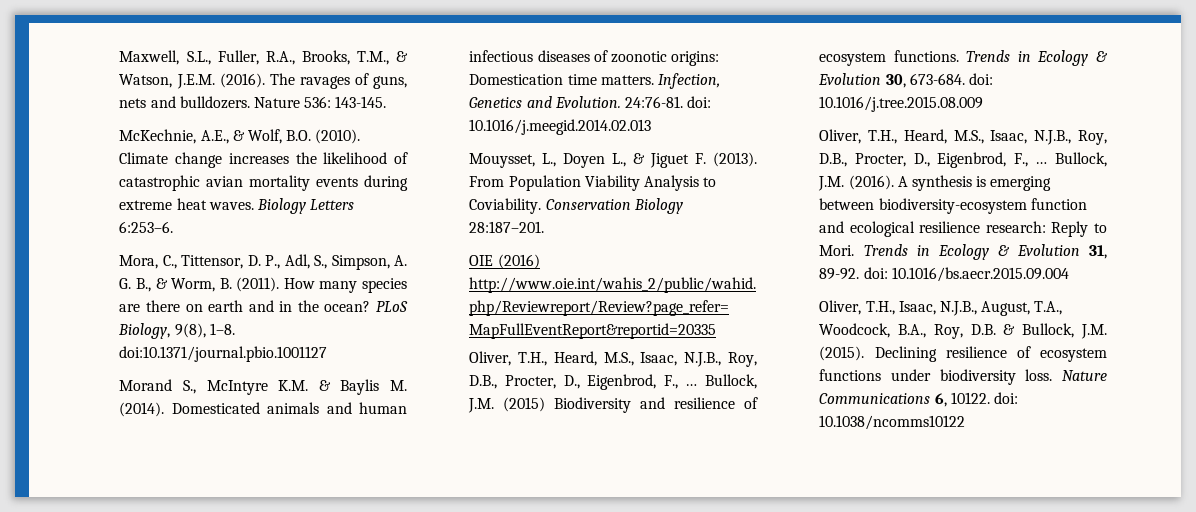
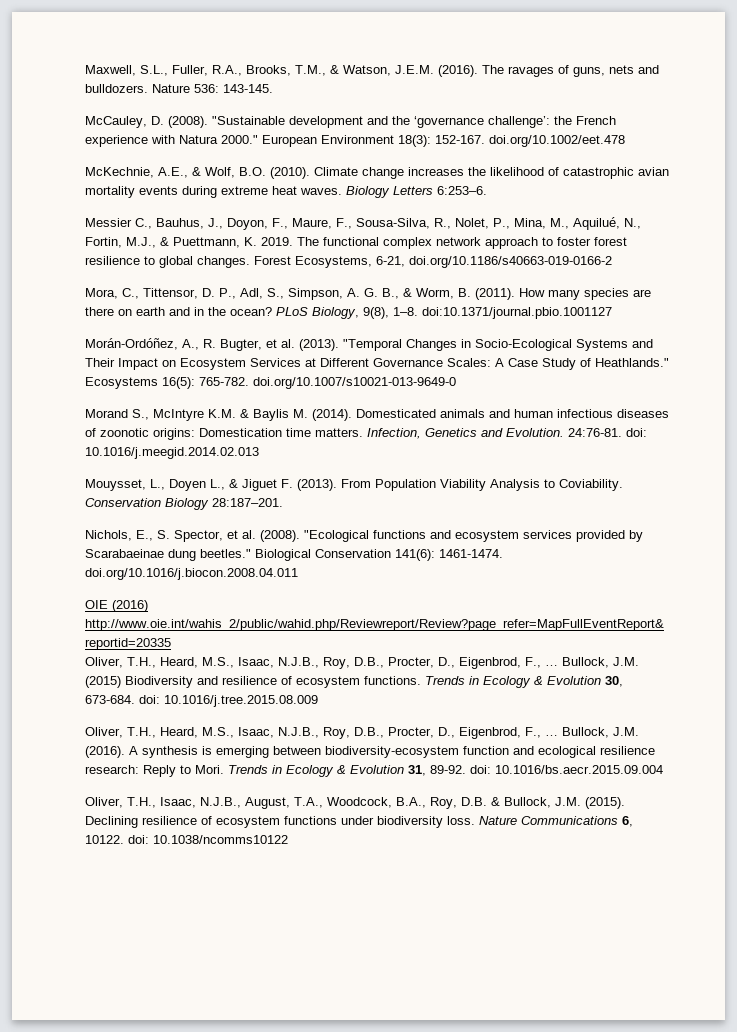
+ McCauley, D. (2008). "Sustainable development and the ‘governance challenge’: the French experience with Natura 2000." European Environment 18(3): 152-167. doi.org/10.1002/eet.478
+ Messier C., Bauhus, J., Doyon, F., Maure, F., Sousa-Silva, R., Nolet, P., Mina, M., Aquilué, N., Fortin, M.J., & Puettmann, K. 2019. The functional complex network approach to foster forest resilience to global changes. Forest Ecosystems, 6-21, doi.org/10.1186/s40663-019-0166-2
+ Morán-Ordóñez, A., R. Bugter, et al. (2013). "Temporal Changes in Socio-Ecological Systems and Their Impact on Ecosystem Services at Different Governance Scales: A Case Study of Heathlands." Ecosystems 16(5): 765-782. doi.org/10.1007/s10021-013-9649-0
+ Nichols, E., S. Spector, et al. (2008). "Ecological functions and ecosystem services provided by Scarabaeinae dung beetles." Biological Conservation 141(6): 1461-1474. doi.org/10.1016/j.biocon.2008.04.011

